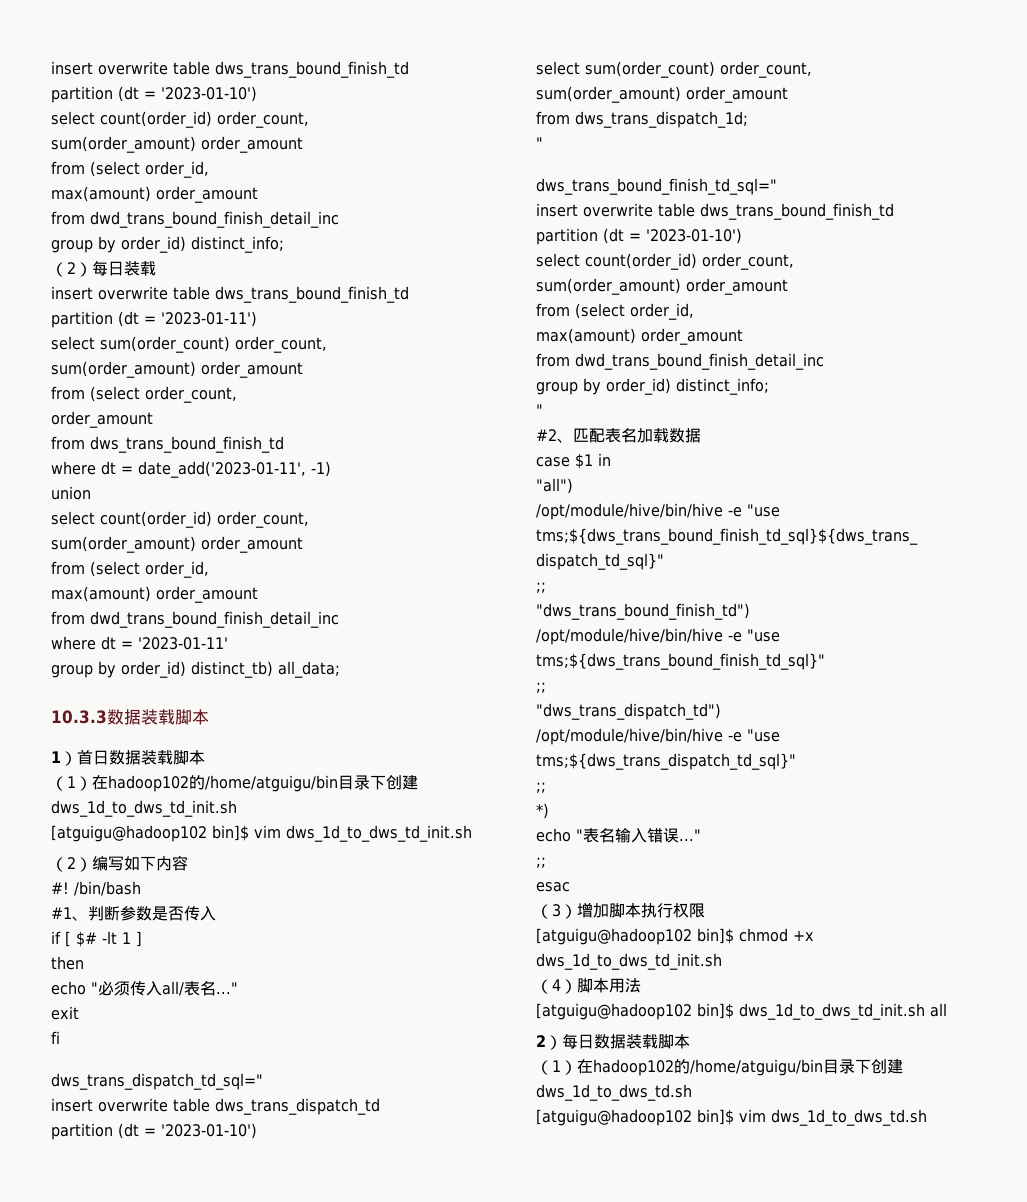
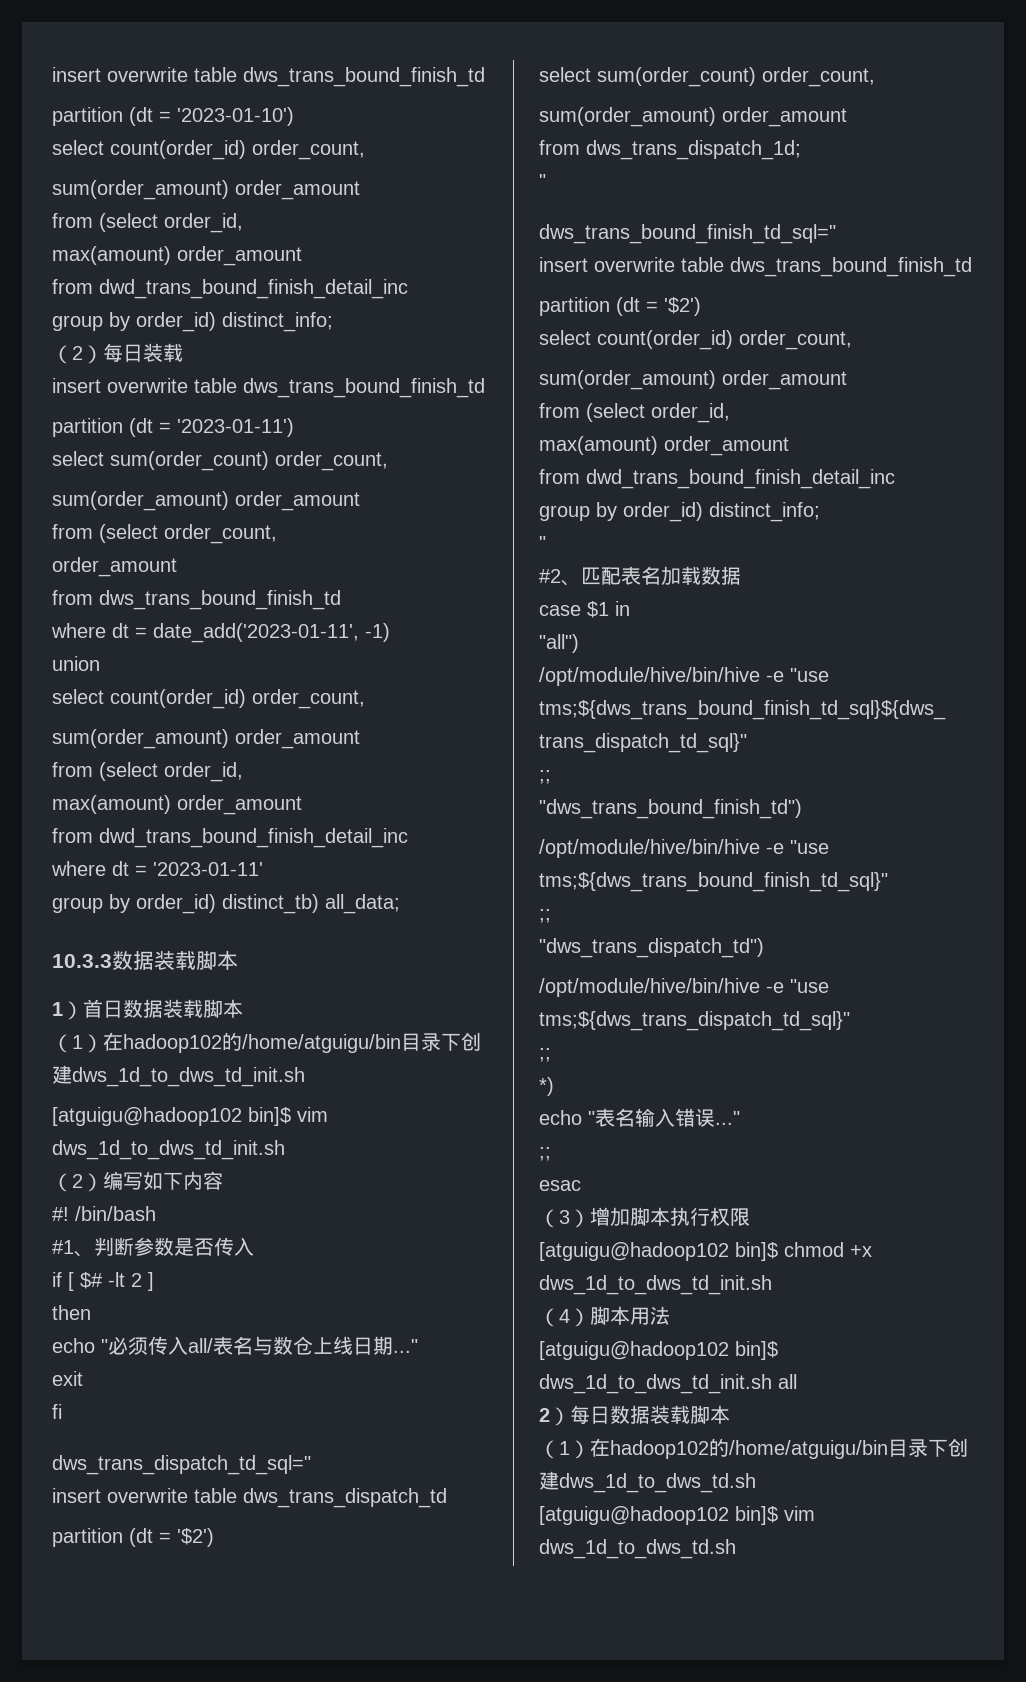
- if [ $# -lt 1 ]
+ if [ $# -lt 2 ]
- echo "必须传入all/表名..."
+ echo "必须传入all/表名与数仓上线日期..."
  insert overwrite table dws_trans_dispatch_td
- partition (dt = '2023-01-10')
+ partition (dt = '$2')
  dws_trans_bound_finish_td_sql="
  insert overwrite table dws_trans_bound_finish_td
- partition (dt = '2023-01-10')
+ partition (dt = '$2')

